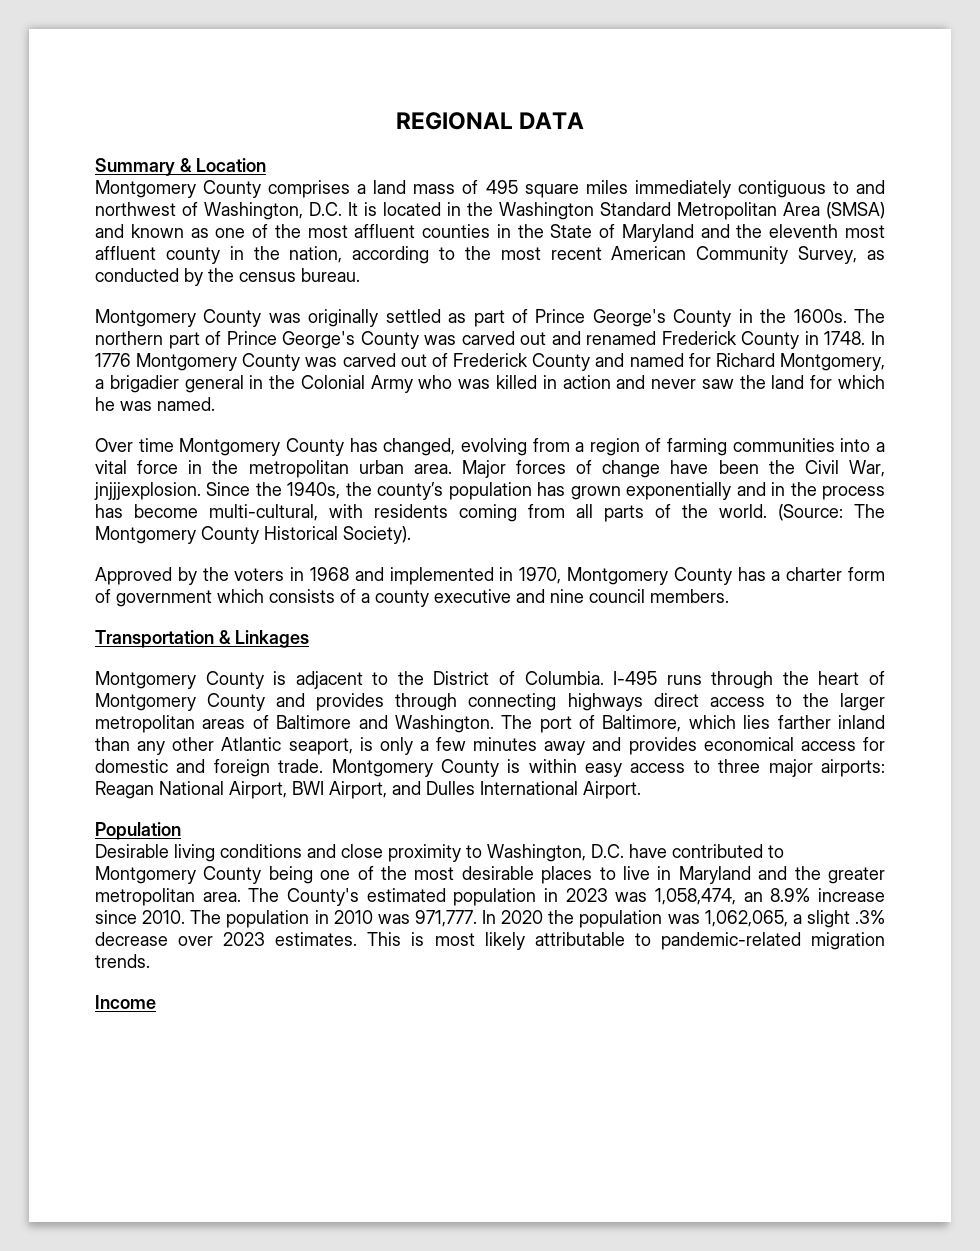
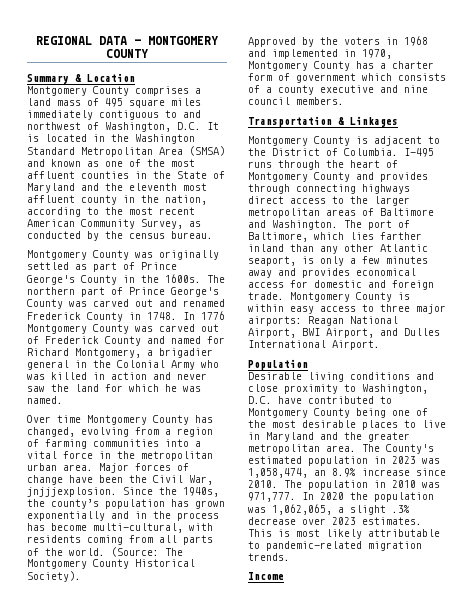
- REGIONAL DATA
+ REGIONAL DATA - MONTGOMERY COUNTY

